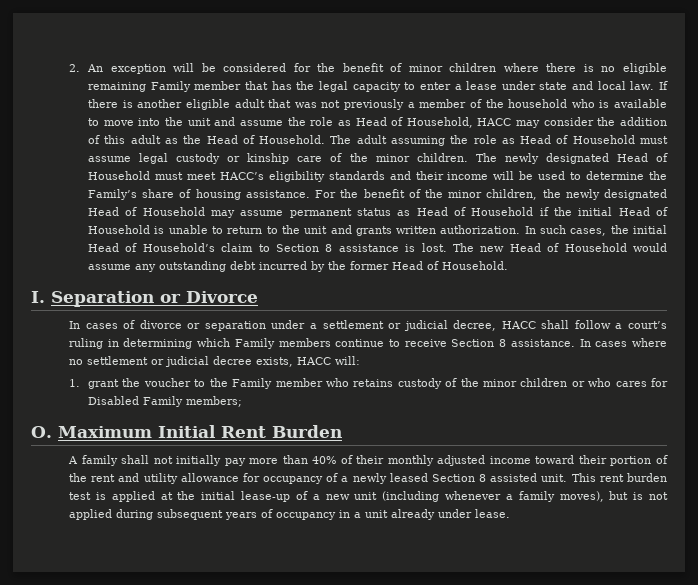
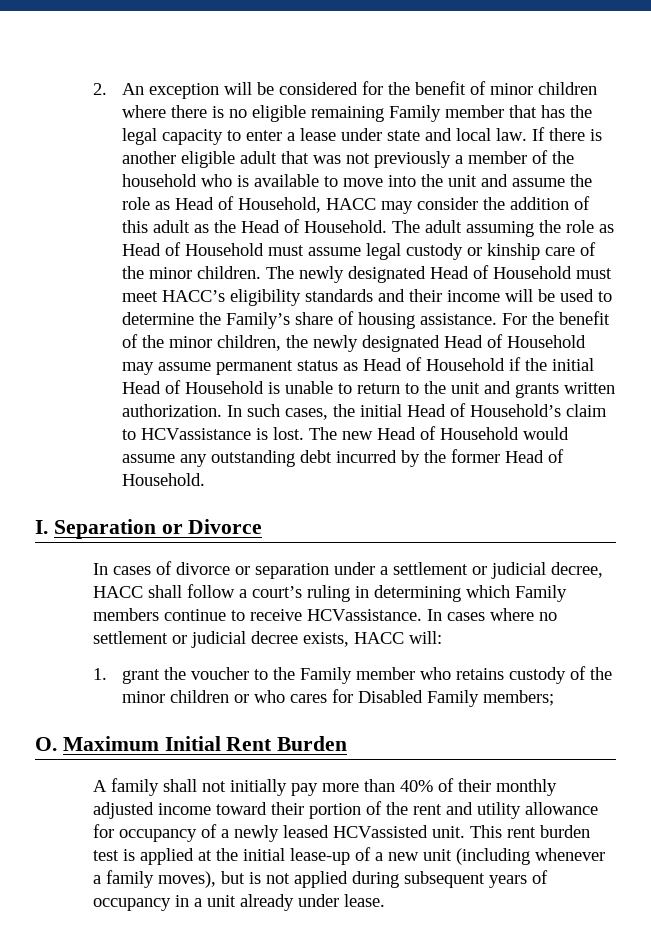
- In such cases, the initial Head of Household’s claim to Section 8 assistance is lost.
+ In such cases, the initial Head of Household’s claim to HCVassistance is lost.
- In cases of divorce or separation under a settlement or judicial decree, HACC shall follow a court’s ruling in determining which Family members continue to receive Section 8 assistance.
+ In cases of divorce or separation under a settlement or judicial decree, HACC shall follow a court’s ruling in determining which Family members continue to receive HCVassistance.
- A family shall not initially pay more than 40% of their monthly adjusted income toward their portion of the rent and utility allowance for occupancy of a newly leased Section 8 assisted unit.
+ A family shall not initially pay more than 40% of their monthly adjusted income toward their portion of the rent and utility allowance for occupancy of a newly leased HCVassisted unit.

